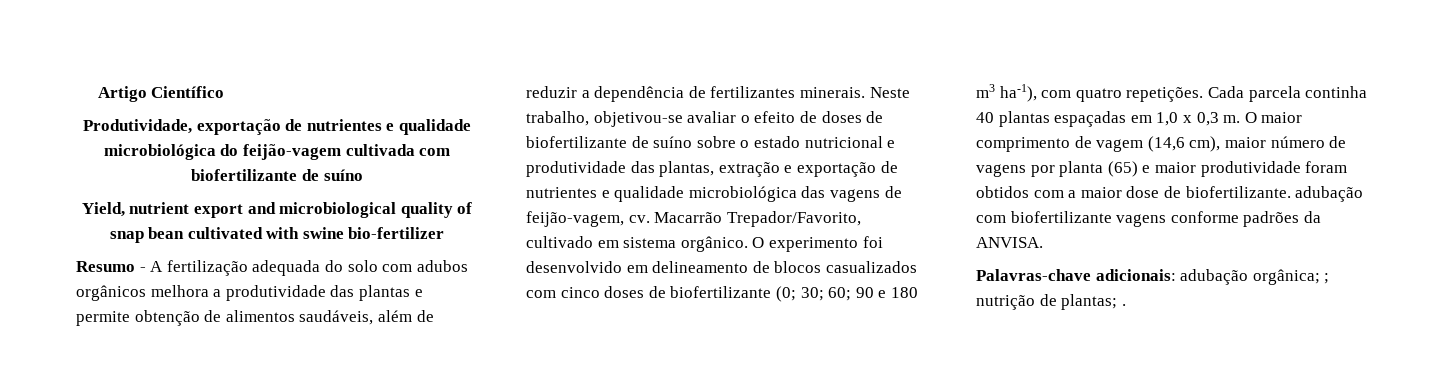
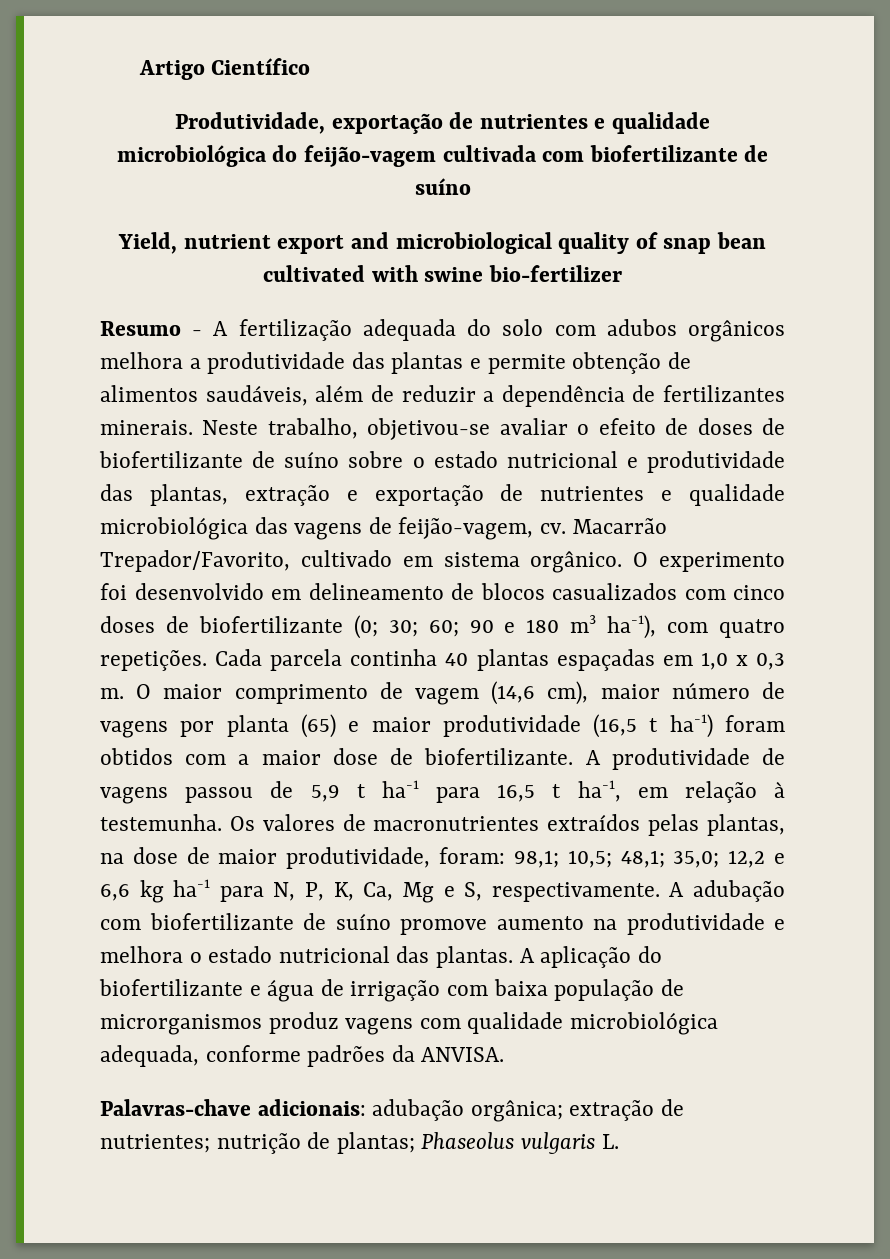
- O maior comprimento de vagem (14,6 cm), maior número de vagens por planta (65) e maior produtividade foram obtidos com a maior dose de biofertilizante. adubação com biofertilizante vagens conforme padrões da ANVISA.
+ O maior comprimento de vagem (14,6 cm), maior número de vagens por planta (65) e maior produtividade (16,5 t ha-1) foram obtidos com a maior dose de biofertilizante. A produtividade de vagens passou de 5,9 t ha-1 para 16,5 t ha-1, em relação à testemunha. Os valores de macronutrientes extraídos pelas plantas, na dose de maior produtividade, foram: 98,1; 10,5; 48,1; 35,0; 12,2 e 6,6 kg ha-1 para N, P, K, Ca, Mg e S, respectivamente. A adubação com biofertilizante de suíno promove aumento na produtividade e melhora o estado nutricional das plantas. A aplicação do biofertilizante e água de irrigação com baixa população de microrganismos produz vagens com qualidade microbiológica adequada, conforme padrões da ANVISA.
- Palavras-chave adicionais: adubação orgânica; ; nutrição de plantas; .
+ Palavras-chave adicionais: adubação orgânica; extração de nutrientes; nutrição de plantas; Phaseolus vulgaris L.

